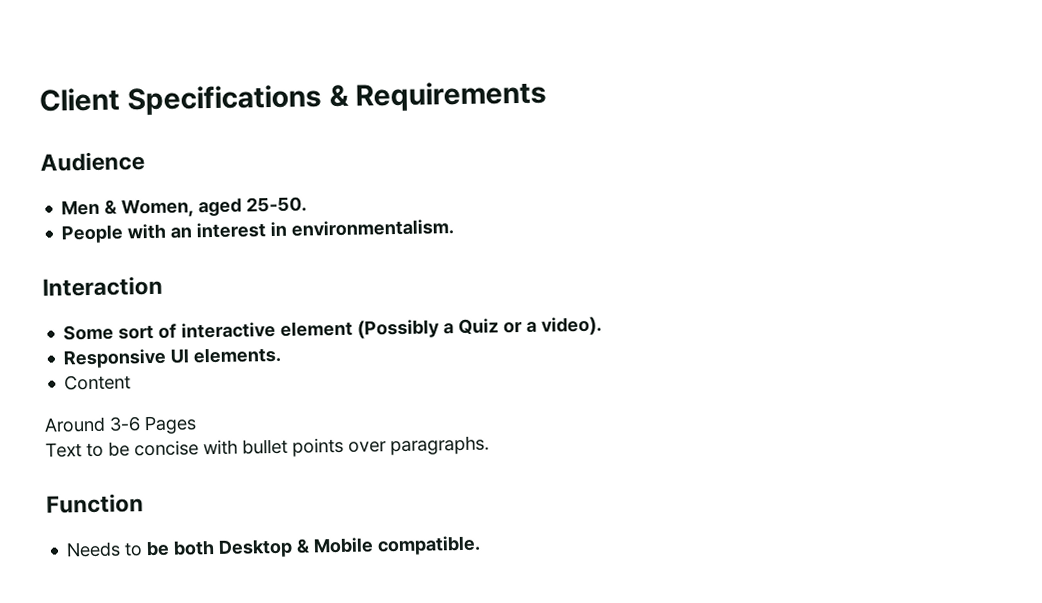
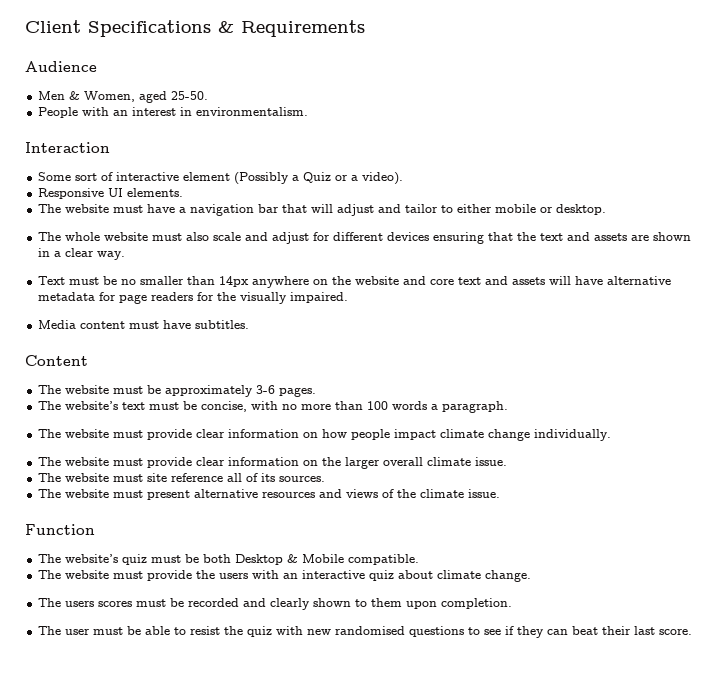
+ The website must have a navigation bar that will adjust and tailor to either mobile or desktop.
+ The whole website must also scale and adjust for different devices ensuring that the text and assets are shown in a clear way.
+ Text must be no smaller than 14px anywhere on the website and core text and assets will have alternative metadata for page readers for the visually impaired.
+ Media content must have subtitles.
  Content
- Around 3-6 Pages
- Text to be concise with bullet points over paragraphs.
+ The website must be approximately 3-6 pages.
+ The website’s text must be concise, with no more than 100 words a paragraph.
+ The website must provide clear information on how people impact climate change individually.
+ The website must provide clear information on the larger overall climate issue.
+ The website must site reference all of its sources.
+ The website must present alternative resources and views of the climate issue.
  Function
- Needs to be both Desktop & Mobile compatible.
+ The website’s quiz must be both Desktop & Mobile compatible.
+ The website must provide the users with an interactive quiz about climate change.
+ The users scores must be recorded and clearly shown to them upon completion.
+ The user must be able to resist the quiz with new randomised questions to see if they can beat their last score.

